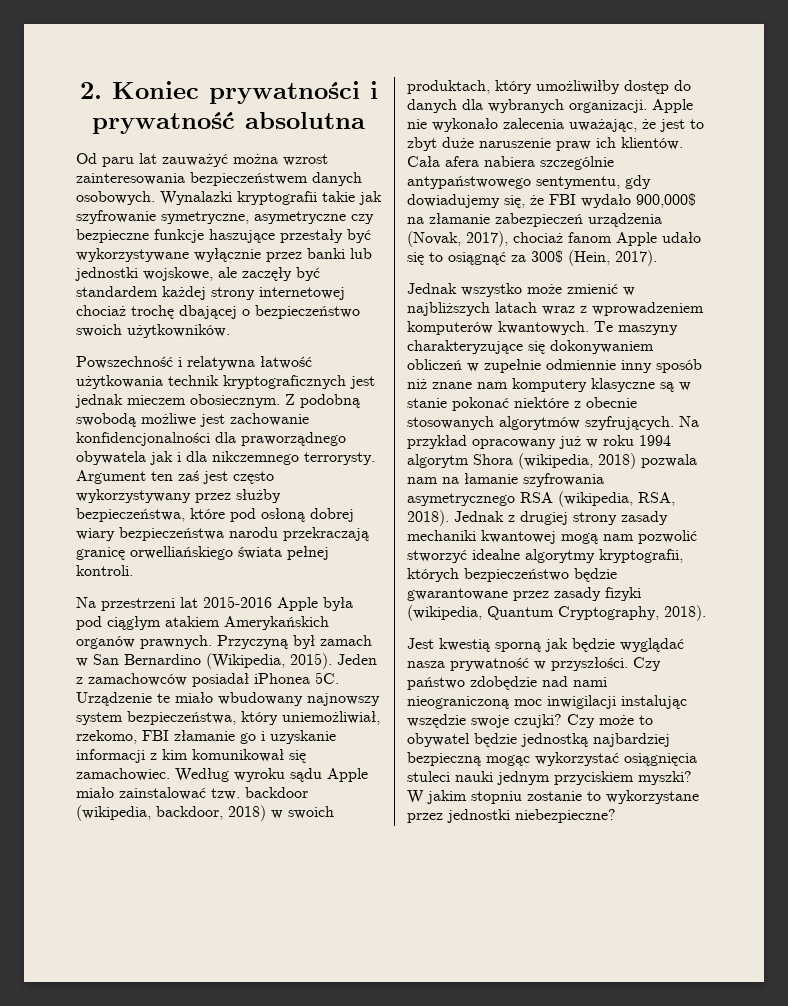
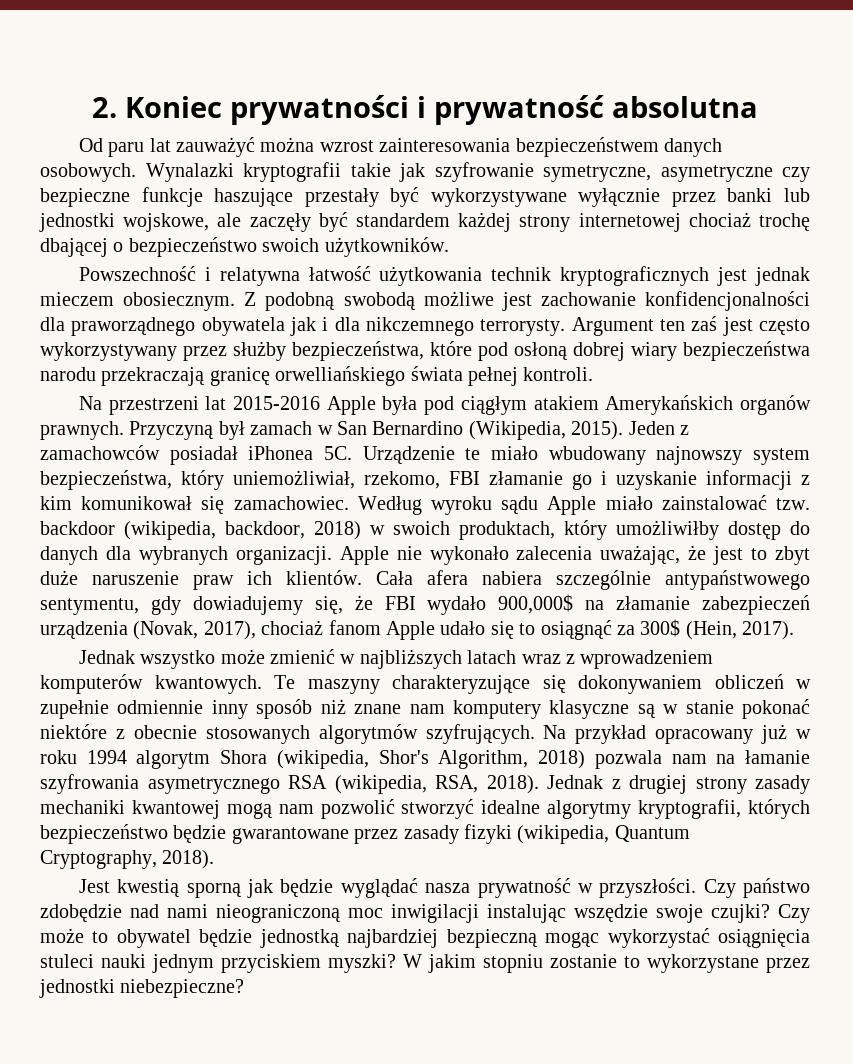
- Na przykład opracowany już w roku 1994 algorytm Shora (wikipedia, 2018) pozwala nam na łamanie szyfrowania asymetrycznego RSA (wikipedia, RSA, 2018).
+ Na przykład opracowany już w roku 1994 algorytm Shora (wikipedia, Shor's Algorithm, 2018) pozwala nam na łamanie szyfrowania asymetrycznego RSA (wikipedia, RSA, 2018).

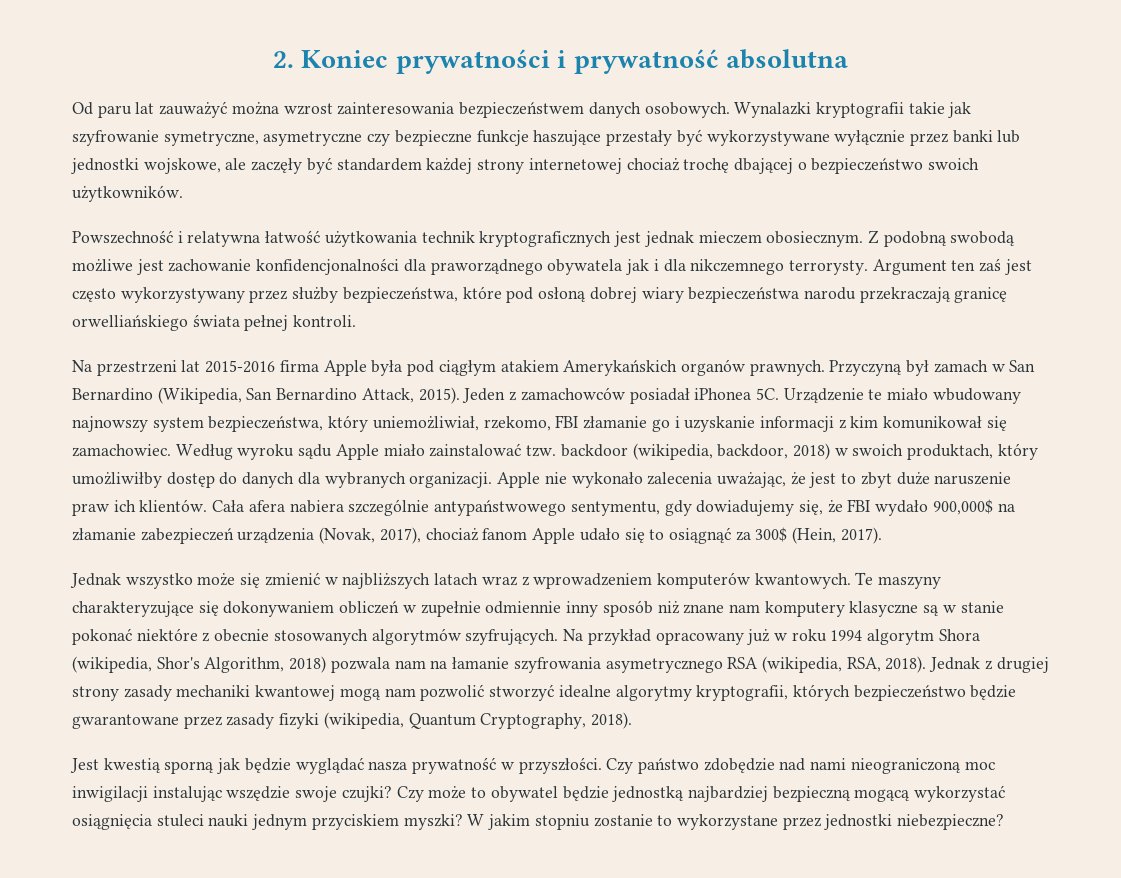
- Na przestrzeni lat 2015-2016 Apple była pod ciągłym atakiem Amerykańskich organów prawnych.
+ Na przestrzeni lat 2015-2016 firma Apple była pod ciągłym atakiem Amerykańskich organów prawnych.
- Przyczyną był zamach w San Bernardino (Wikipedia, 2015).
+ Przyczyną był zamach w San Bernardino (Wikipedia, San Bernardino Attack, 2015).
- Jednak wszystko może zmienić w najbliższych latach wraz z wprowadzeniem komputerów kwantowych.
+ Jednak wszystko może się zmienić w najbliższych latach wraz z wprowadzeniem komputerów kwantowych.
- Czy może to obywatel będzie jednostką najbardziej bezpieczną mogąc wykorzystać osiągnięcia stuleci nauki jednym przyciskiem myszki?
+ Czy może to obywatel będzie jednostką najbardziej bezpieczną mogącą wykorzystać osiągnięcia stuleci nauki jednym przyciskiem myszki?

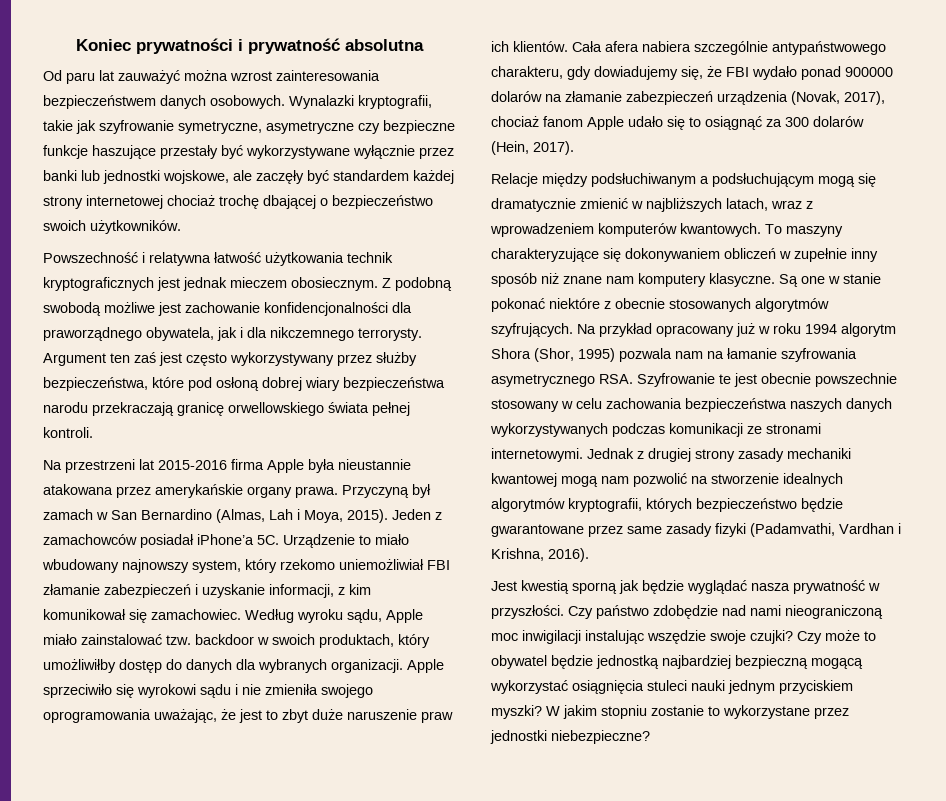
- 2. Koniec prywatności i prywatność absolutna
+ Koniec prywatności i prywatność absolutna
- Wynalazki kryptografii takie jak szyfrowanie symetryczne, asymetryczne czy bezpieczne funkcje haszujące przestały być wykorzystywane wyłącznie przez banki lub jednostki wojskowe, ale zaczęły być standardem każdej strony internetowej chociaż trochę dbającej o bezpieczeństwo swoich użytkowników.
+ Wynalazki kryptografii, takie jak szyfrowanie symetryczne, asymetryczne czy bezpieczne funkcje haszujące przestały być wykorzystywane wyłącznie przez banki lub jednostki wojskowe, ale zaczęły być standardem każdej strony internetowej chociaż trochę dbającej o bezpieczeństwo swoich użytkowników.
- Z podobną swobodą możliwe jest zachowanie konfidencjonalności dla praworządnego obywatela jak i dla nikczemnego terrorysty.
+ Z podobną swobodą możliwe jest zachowanie konfidencjonalności dla praworządnego obywatela, jak i dla nikczemnego terrorysty.
- Argument ten zaś jest często wykorzystywany przez służby bezpieczeństwa, które pod osłoną dobrej wiary bezpieczeństwa narodu przekraczają granicę orwelliańskiego świata pełnej kontroli.
+ Argument ten zaś jest często wykorzystywany przez służby bezpieczeństwa, które pod osłoną dobrej wiary bezpieczeństwa narodu przekraczają granicę orwellowskiego świata pełnej kontroli.
- Na przestrzeni lat 2015-2016 firma Apple była pod ciągłym atakiem Amerykańskich organów prawnych.
+ Na przestrzeni lat 2015-2016 firma Apple była nieustannie atakowana przez amerykańskie organy prawa.
- Przyczyną był zamach w San Bernardino (Wikipedia, San Bernardino Attack, 2015).
+ Przyczyną był zamach w San Bernardino (Almas, Lah i Moya, 2015).
- Jeden z zamachowców posiadał iPhonea 5C.
+ Jeden z zamachowców posiadał iPhone’a 5C.
- Urządzenie te miało wbudowany najnowszy system bezpieczeństwa, który uniemożliwiał, rzekomo, FBI złamanie go i uzyskanie informacji z kim komunikował się zamachowiec.
+ Urządzenie to miało wbudowany najnowszy system, który rzekomo uniemożliwiał FBI złamanie zabezpieczeń i uzyskanie informacji, z kim komunikował się zamachowiec.
- Według wyroku sądu Apple miało zainstalować tzw. backdoor (wikipedia, backdoor, 2018) w swoich produktach, który umożliwiłby dostęp do danych dla wybranych organizacji.
+ Według wyroku sądu, Apple miało zainstalować tzw. backdoor w swoich produktach, który umożliwiłby dostęp do danych dla wybranych organizacji.
- Apple nie wykonało zalecenia uważając, że jest to zbyt duże naruszenie praw ich klientów.
+ Apple sprzeciwiło się wyrokowi sądu i nie zmieniła swojego oprogramowania uważając, że jest to zbyt duże naruszenie praw ich klientów.
- Cała afera nabiera szczególnie antypaństwowego sentymentu, gdy dowiadujemy się, że FBI wydało 900,000$ na złamanie zabezpieczeń urządzenia (Novak, 2017), chociaż fanom Apple udało się to osiągnąć za 300$ (Hein, 2017).
+ Cała afera nabiera szczególnie antypaństwowego charakteru, gdy dowiadujemy się, że FBI wydało ponad 900000 dolarów na złamanie zabezpieczeń urządzenia (Novak, 2017), chociaż fanom Apple udało się to osiągnąć za 300 dolarów (Hein, 2017).
- Jednak wszystko może się zmienić w najbliższych latach wraz z wprowadzeniem komputerów kwantowych.
+ Relacje między podsłuchiwanym a podsłuchującym mogą się dramatycznie zmienić w najbliższych latach, wraz z wprowadzeniem komputerów kwantowych.
- Te maszyny charakteryzujące się dokonywaniem obliczeń w zupełnie odmiennie inny sposób niż znane nam komputery klasyczne są w stanie pokonać niektóre z obecnie stosowanych algorytmów szyfrujących.
+ To maszyny charakteryzujące się dokonywaniem obliczeń w zupełnie inny sposób niż znane nam komputery klasyczne. Są one w stanie pokonać niektóre z obecnie stosowanych algorytmów szyfrujących.
- Na przykład opracowany już w roku 1994 algorytm Shora (wikipedia, Shor's Algorithm, 2018) pozwala nam na łamanie szyfrowania asymetrycznego RSA (wikipedia, RSA, 2018).
+ Na przykład opracowany już w roku 1994 algorytm Shora (Shor, 1995) pozwala nam na łamanie szyfrowania asymetrycznego RSA. Szyfrowanie te jest obecnie powszechnie stosowany w celu zachowania bezpieczeństwa naszych danych wykorzystywanych podczas komunikacji ze stronami internetowymi.
- Jednak z drugiej strony zasady mechaniki kwantowej mogą nam pozwolić stworzyć idealne algorytmy kryptografii, których bezpieczeństwo będzie gwarantowane przez zasady fizyki (wikipedia, Quantum Cryptography, 2018).
+ Jednak z drugiej strony zasady mechaniki kwantowej mogą nam pozwolić na stworzenie idealnych algorytmów kryptografii, których bezpieczeństwo będzie gwarantowane przez same zasady fizyki (Padamvathi, Vardhan i Krishna, 2016).

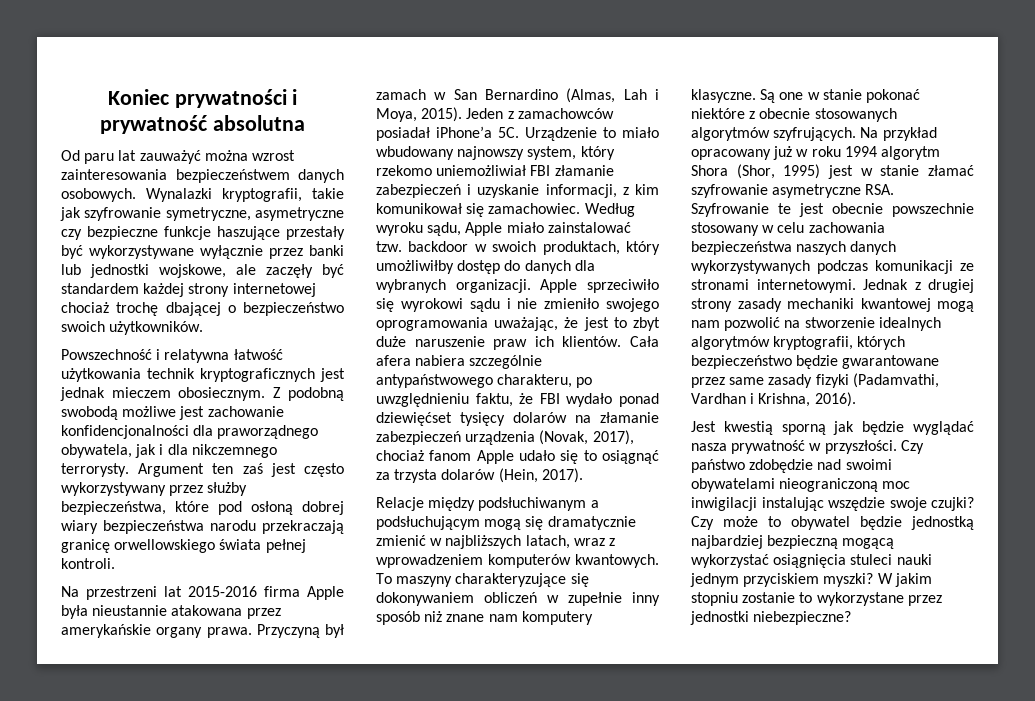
- Apple sprzeciwiło się wyrokowi sądu i nie zmieniła swojego oprogramowania uważając, że jest to zbyt duże naruszenie praw ich klientów.
+ Apple sprzeciwiło się wyrokowi sądu i nie zmieniło swojego oprogramowania uważając, że jest to zbyt duże naruszenie praw ich klientów.
- Cała afera nabiera szczególnie antypaństwowego charakteru, gdy dowiadujemy się, że FBI wydało ponad 900000 dolarów na złamanie zabezpieczeń urządzenia (Novak, 2017), chociaż fanom Apple udało się to osiągnąć za 300 dolarów (Hein, 2017).
+ Cała afera nabiera szczególnie antypaństwowego charakteru, po uwzględnieniu faktu, że FBI wydało ponad dziewięćset tysięcy dolarów na złamanie zabezpieczeń urządzenia (Novak, 2017), chociaż fanom Apple udało się to osiągnąć za trzysta dolarów (Hein, 2017).
- Na przykład opracowany już w roku 1994 algorytm Shora (Shor, 1995) pozwala nam na łamanie szyfrowania asymetrycznego RSA. Szyfrowanie te jest obecnie powszechnie stosowany w celu zachowania bezpieczeństwa naszych danych wykorzystywanych podczas komunikacji ze stronami internetowymi.
+ Na przykład opracowany już w roku 1994 algorytm Shora (Shor, 1995) jest w stanie złamać szyfrowanie asymetryczne RSA. Szyfrowanie te jest obecnie powszechnie stosowany w celu zachowania bezpieczeństwa naszych danych wykorzystywanych podczas komunikacji ze stronami internetowymi.
- Czy państwo zdobędzie nad nami nieograniczoną moc inwigilacji instalując wszędzie swoje czujki?
+ Czy państwo zdobędzie nad swoimi obywatelami nieograniczoną moc inwigilacji instalując wszędzie swoje czujki?

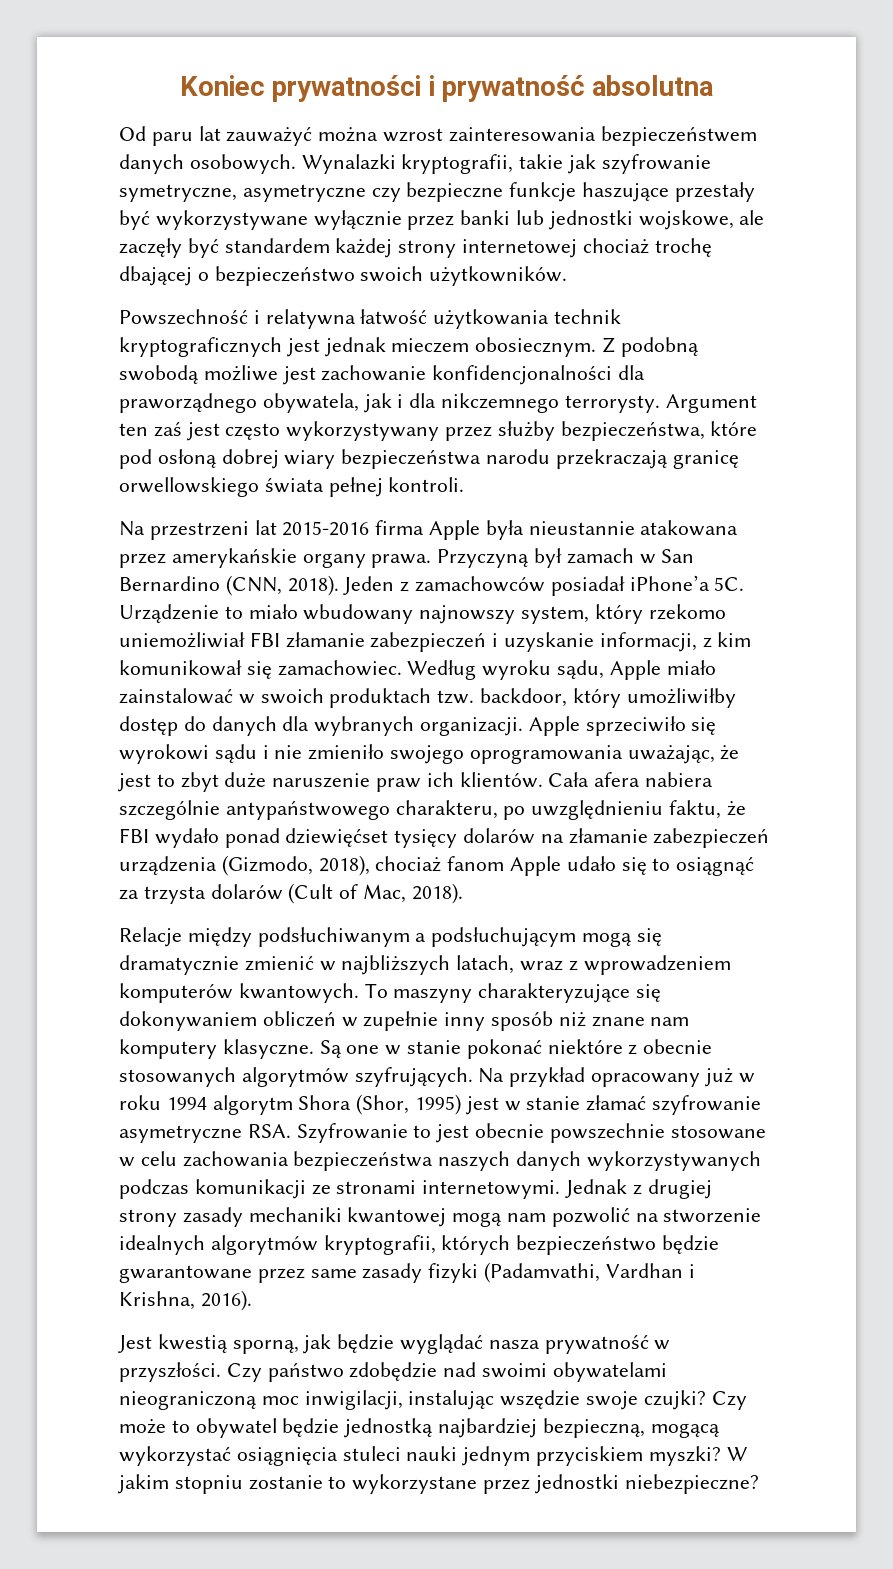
- Przyczyną był zamach w San Bernardino (Almas, Lah i Moya, 2015).
+ Przyczyną był zamach w San Bernardino (CNN, 2018).
- Według wyroku sądu, Apple miało zainstalować tzw. backdoor w swoich produktach, który umożliwiłby dostęp do danych dla wybranych organizacji.
+ Według wyroku sądu, Apple miało zainstalować w swoich produktach tzw. backdoor, który umożliwiłby dostęp do danych dla wybranych organizacji.
- Cała afera nabiera szczególnie antypaństwowego charakteru, po uwzględnieniu faktu, że FBI wydało ponad dziewięćset tysięcy dolarów na złamanie zabezpieczeń urządzenia (Novak, 2017), chociaż fanom Apple udało się to osiągnąć za trzysta dolarów (Hein, 2017).
+ Cała afera nabiera szczególnie antypaństwowego charakteru, po uwzględnieniu faktu, że FBI wydało ponad dziewięćset tysięcy dolarów na złamanie zabezpieczeń urządzenia (Gizmodo, 2018), chociaż fanom Apple udało się to osiągnąć za trzysta dolarów (Cult of Mac, 2018).
- Na przykład opracowany już w roku 1994 algorytm Shora (Shor, 1995) jest w stanie złamać szyfrowanie asymetryczne RSA. Szyfrowanie te jest obecnie powszechnie stosowany w celu zachowania bezpieczeństwa naszych danych wykorzystywanych podczas komunikacji ze stronami internetowymi.
+ Na przykład opracowany już w roku 1994 algorytm Shora (Shor, 1995) jest w stanie złamać szyfrowanie asymetryczne RSA. Szyfrowanie to jest obecnie powszechnie stosowane w celu zachowania bezpieczeństwa naszych danych wykorzystywanych podczas komunikacji ze stronami internetowymi.
- Jest kwestią sporną jak będzie wyglądać nasza prywatność w przyszłości.
+ Jest kwestią sporną, jak będzie wyglądać nasza prywatność w przyszłości.
- Czy państwo zdobędzie nad swoimi obywatelami nieograniczoną moc inwigilacji instalując wszędzie swoje czujki?
+ Czy państwo zdobędzie nad swoimi obywatelami nieograniczoną moc inwigilacji, instalując wszędzie swoje czujki?
- Czy może to obywatel będzie jednostką najbardziej bezpieczną mogącą wykorzystać osiągnięcia stuleci nauki jednym przyciskiem myszki?
+ Czy może to obywatel będzie jednostką najbardziej bezpieczną, mogącą wykorzystać osiągnięcia stuleci nauki jednym przyciskiem myszki?

